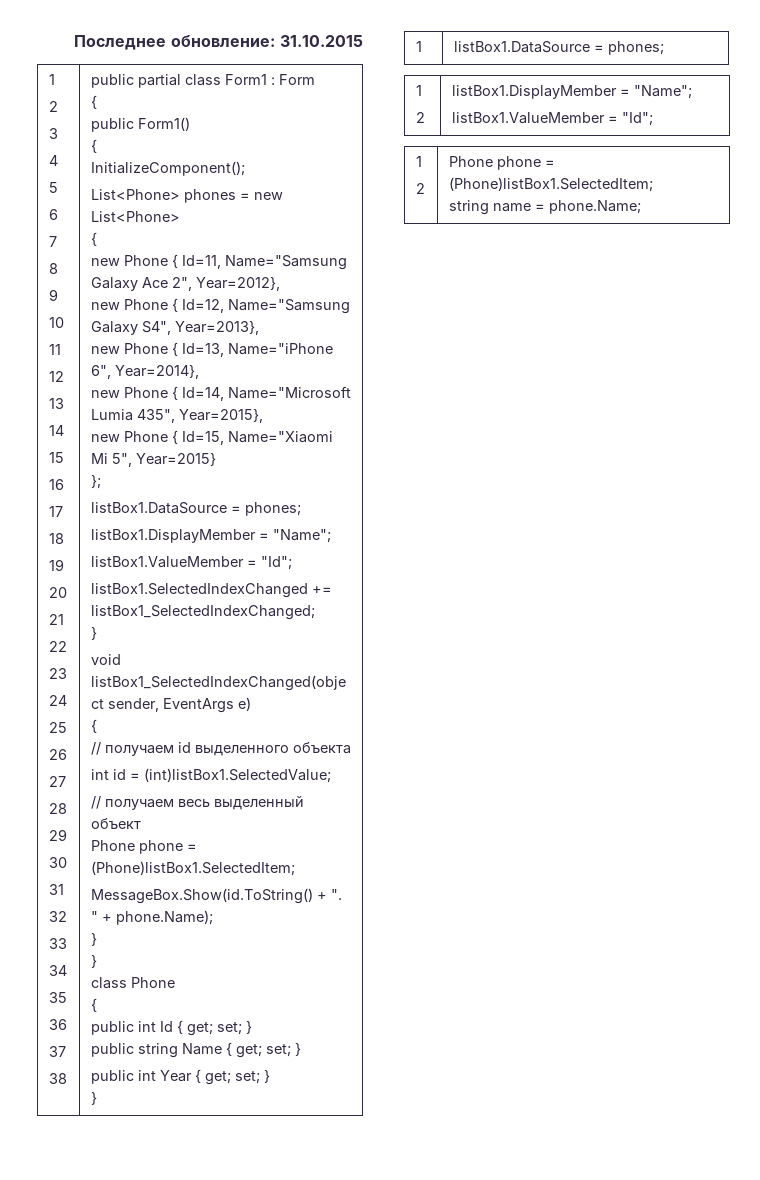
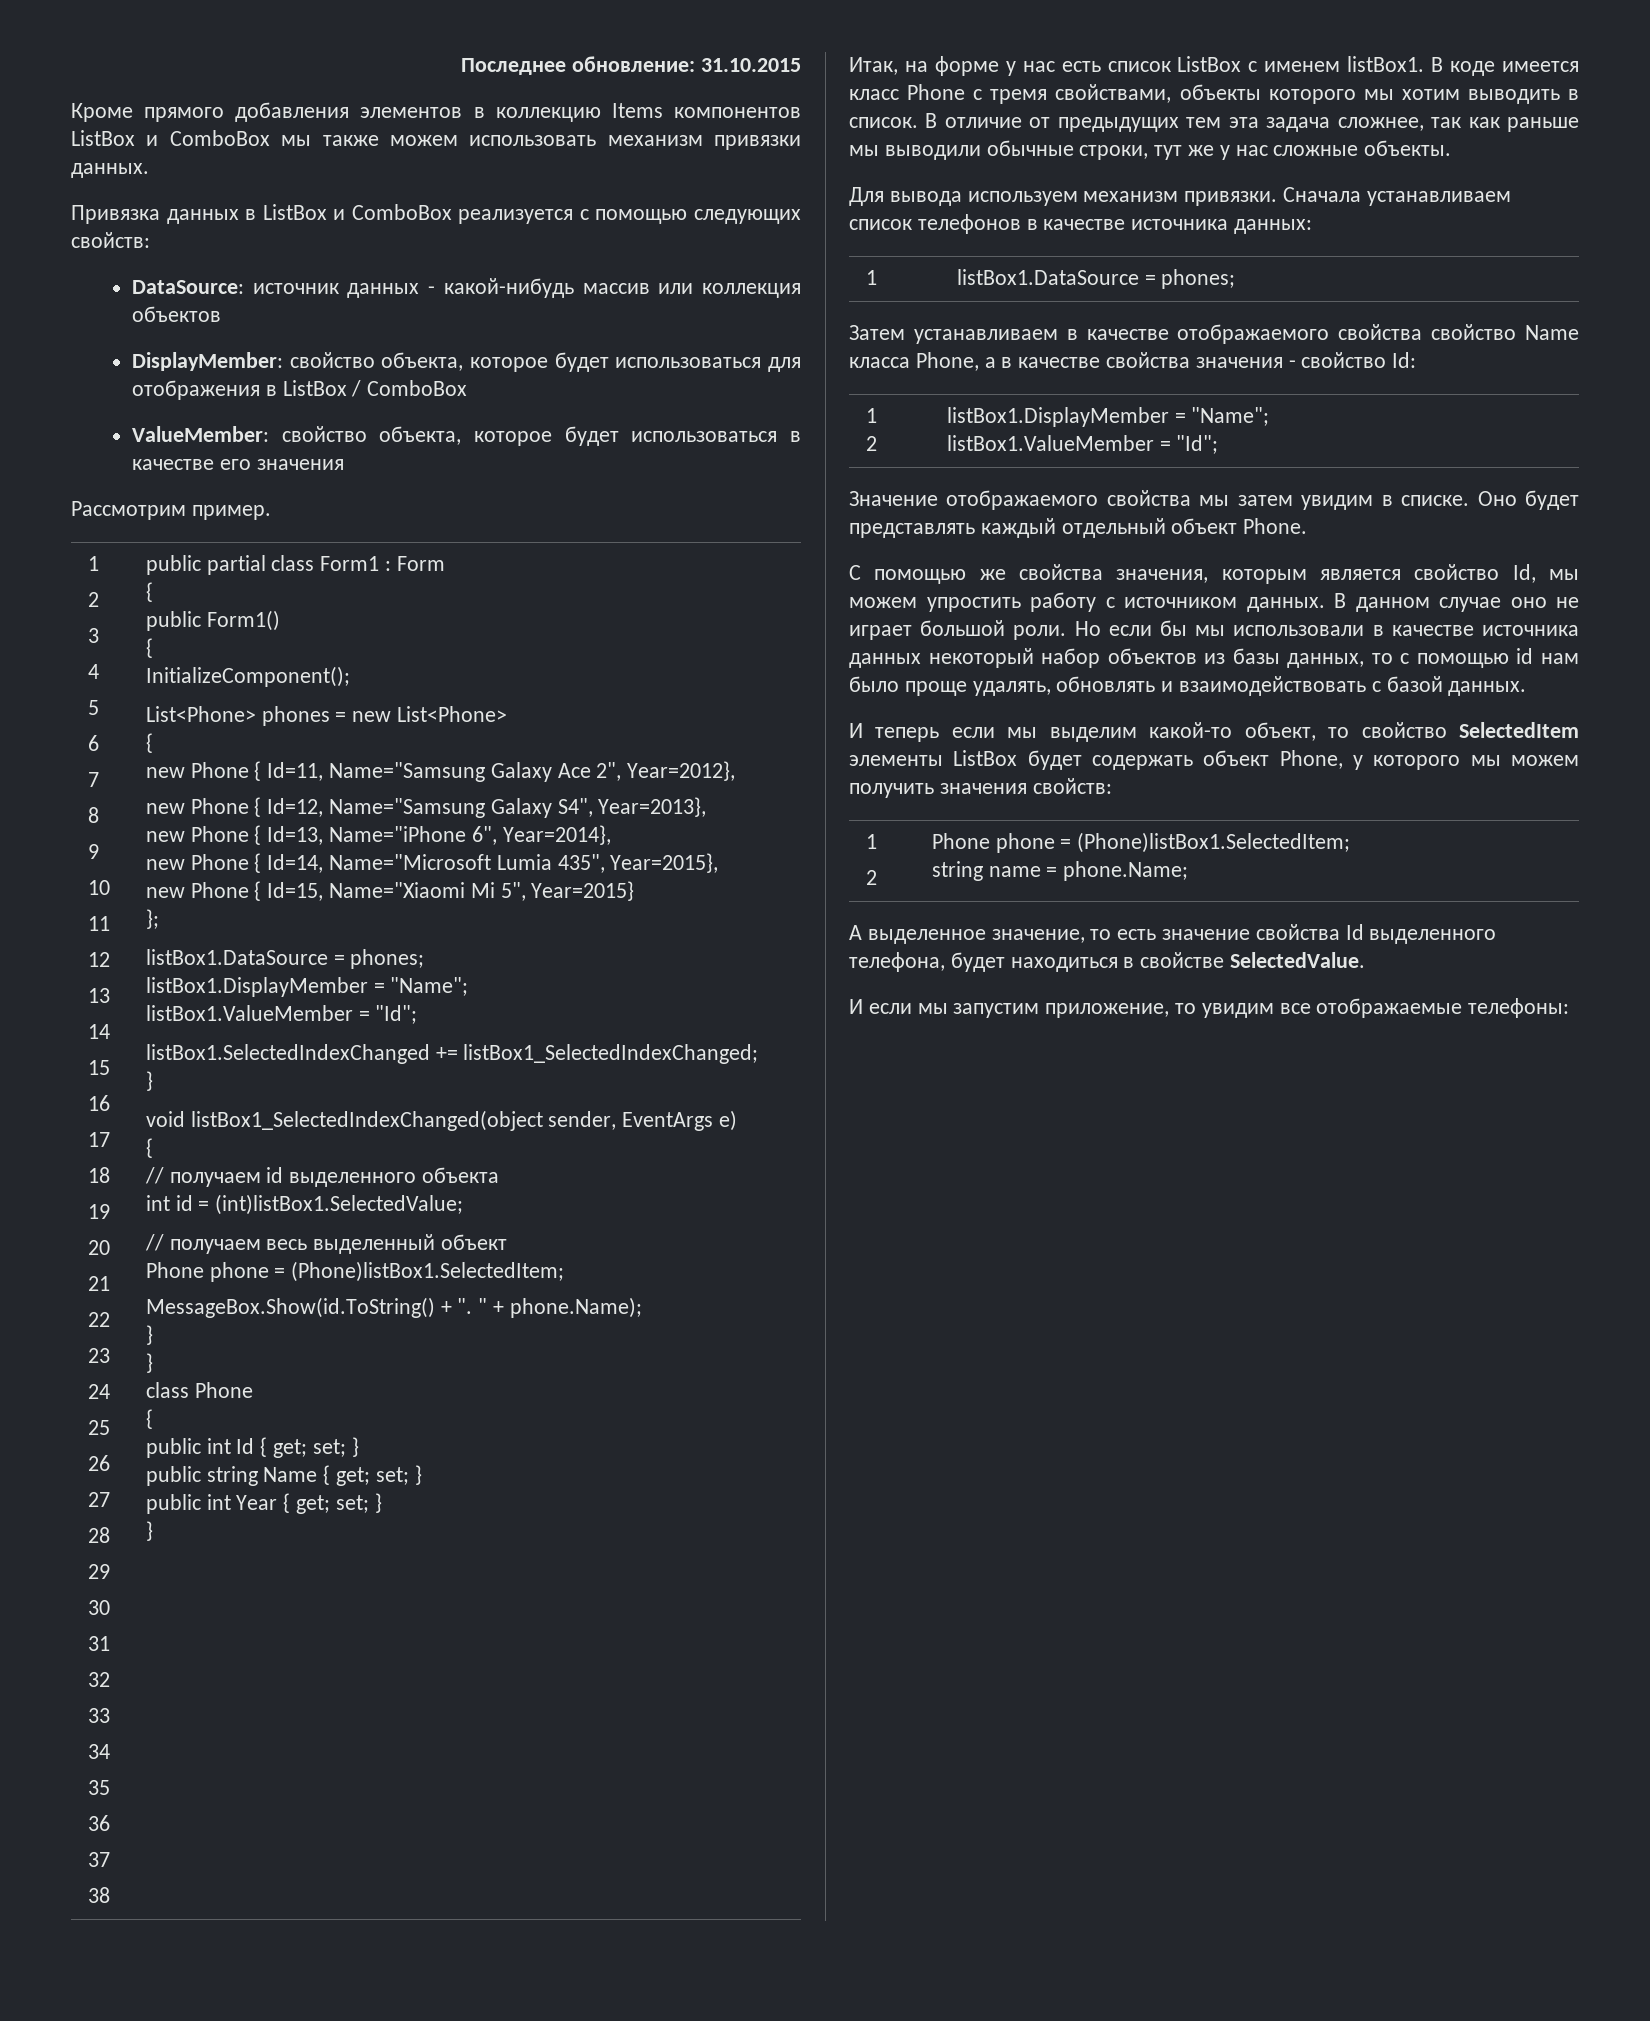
+ Кроме прямого добавления элементов в коллекцию Items компонентов ListBox и ComboBox мы также можем использовать механизм привязки данных.
+ Привязка данных в ListBox и ComboBox реализуется с помощью следующих свойств:
+ DataSource: источник данных - какой-нибудь массив или коллекция объектов
+ DisplayMember: свойство объекта, которое будет использоваться для отображения в ListBox / ComboBox
+ ValueMember: свойство объекта, которое будет использоваться в качестве его значения
+ Рассмотрим пример.
+ Итак, на форме у нас есть список ListBox с именем listBox1. В коде имеется класс Phone с тремя свойствами, объекты которого мы хотим выводить в список. В отличие от предыдущих тем эта задача сложнее, так как раньше мы выводили обычные строки, тут же у нас сложные объекты.
+ Для вывода используем механизм привязки. Сначала устанавливаем список телефонов в качестве источника данных:
  1 | listBox1.DataSource = phones;
+ Затем устанавливаем в качестве отображаемого свойства свойство Name класса Phone, а в качестве свойства значения - свойство Id:
+ Значение отображаемого свойства мы затем увидим в списке. Оно будет представлять каждый отдельный объект Phone.
+ С помощью же свойства значения, которым является свойство Id, мы можем упростить работу с источником данных. В данном случае оно не играет большой роли. Но если бы мы использовали в качестве источника данных некоторый набор объектов из базы данных, то с помощью id нам было проще удалять, обновлять и взаимодействовать с базой данных.
+ И теперь если мы выделим какой-то объект, то свойство SelectedItem элементы ListBox будет содержать объект Phone, у которого мы можем получить значения свойств:
+ А выделенное значение, то есть значение свойства Id выделенного телефона, будет находиться в свойстве SelectedValue.
+ И если мы запустим приложение, то увидим все отображаемые телефоны:

